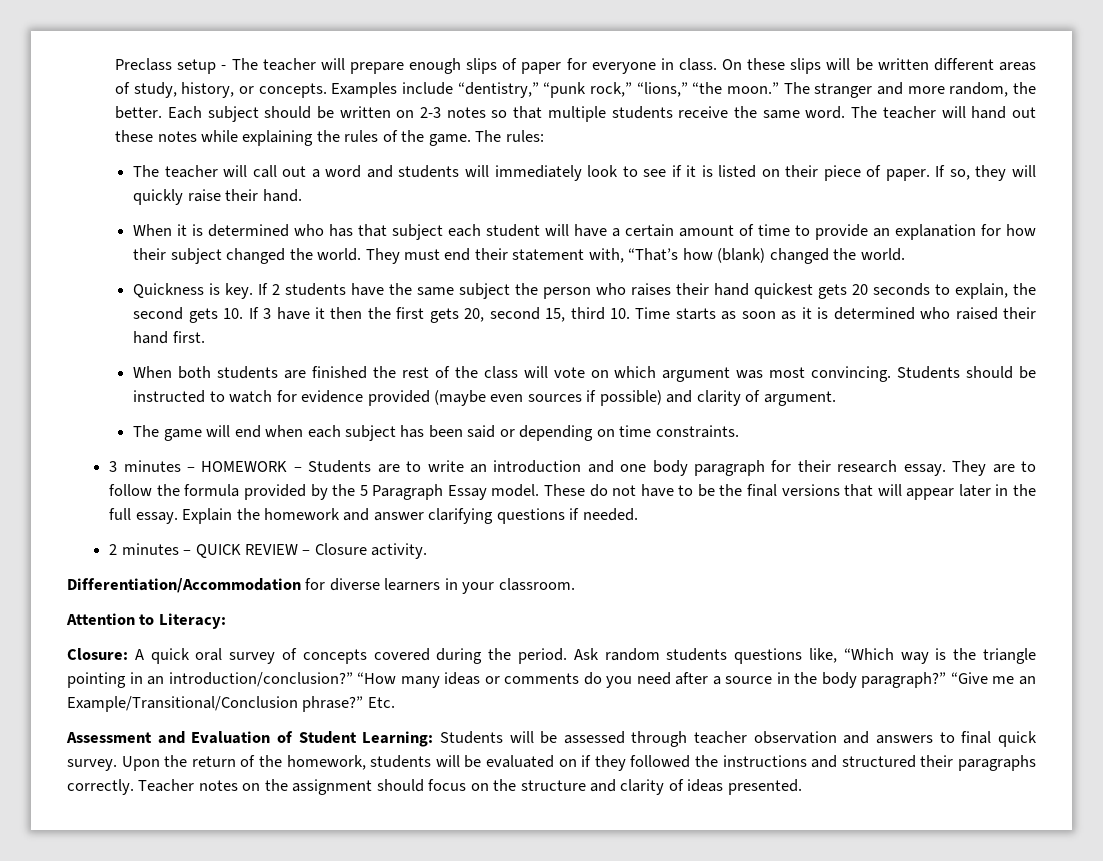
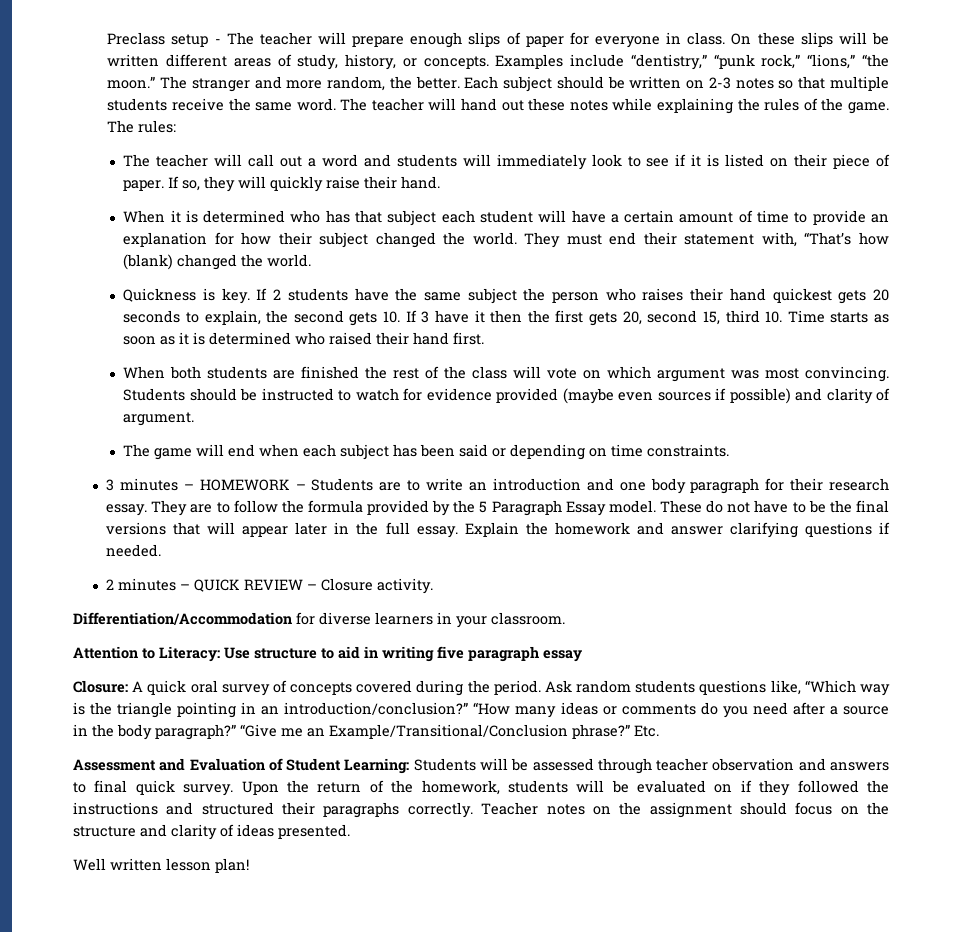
- Attention to Literacy:
+ Attention to Literacy: Use structure to aid in writing five paragraph essay
+ Well written lesson plan!

